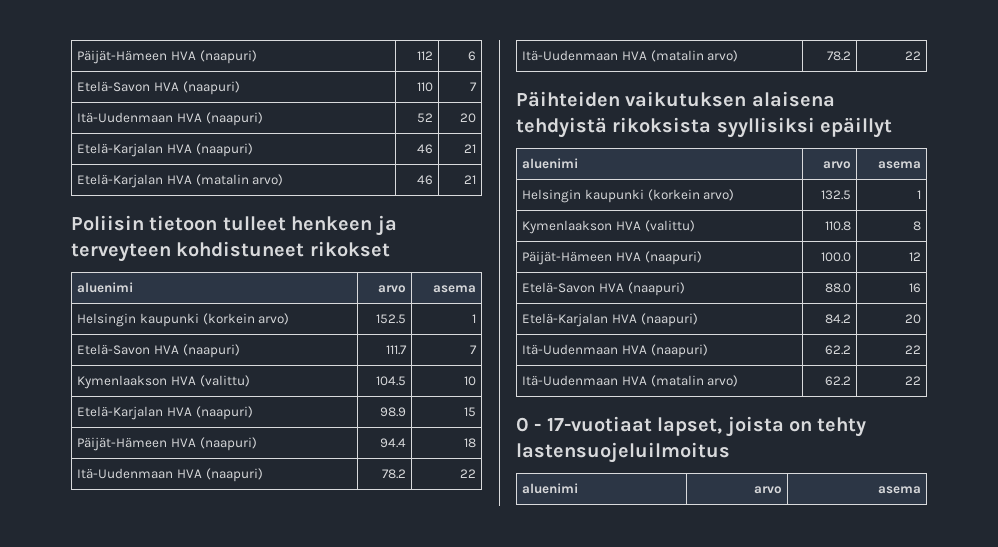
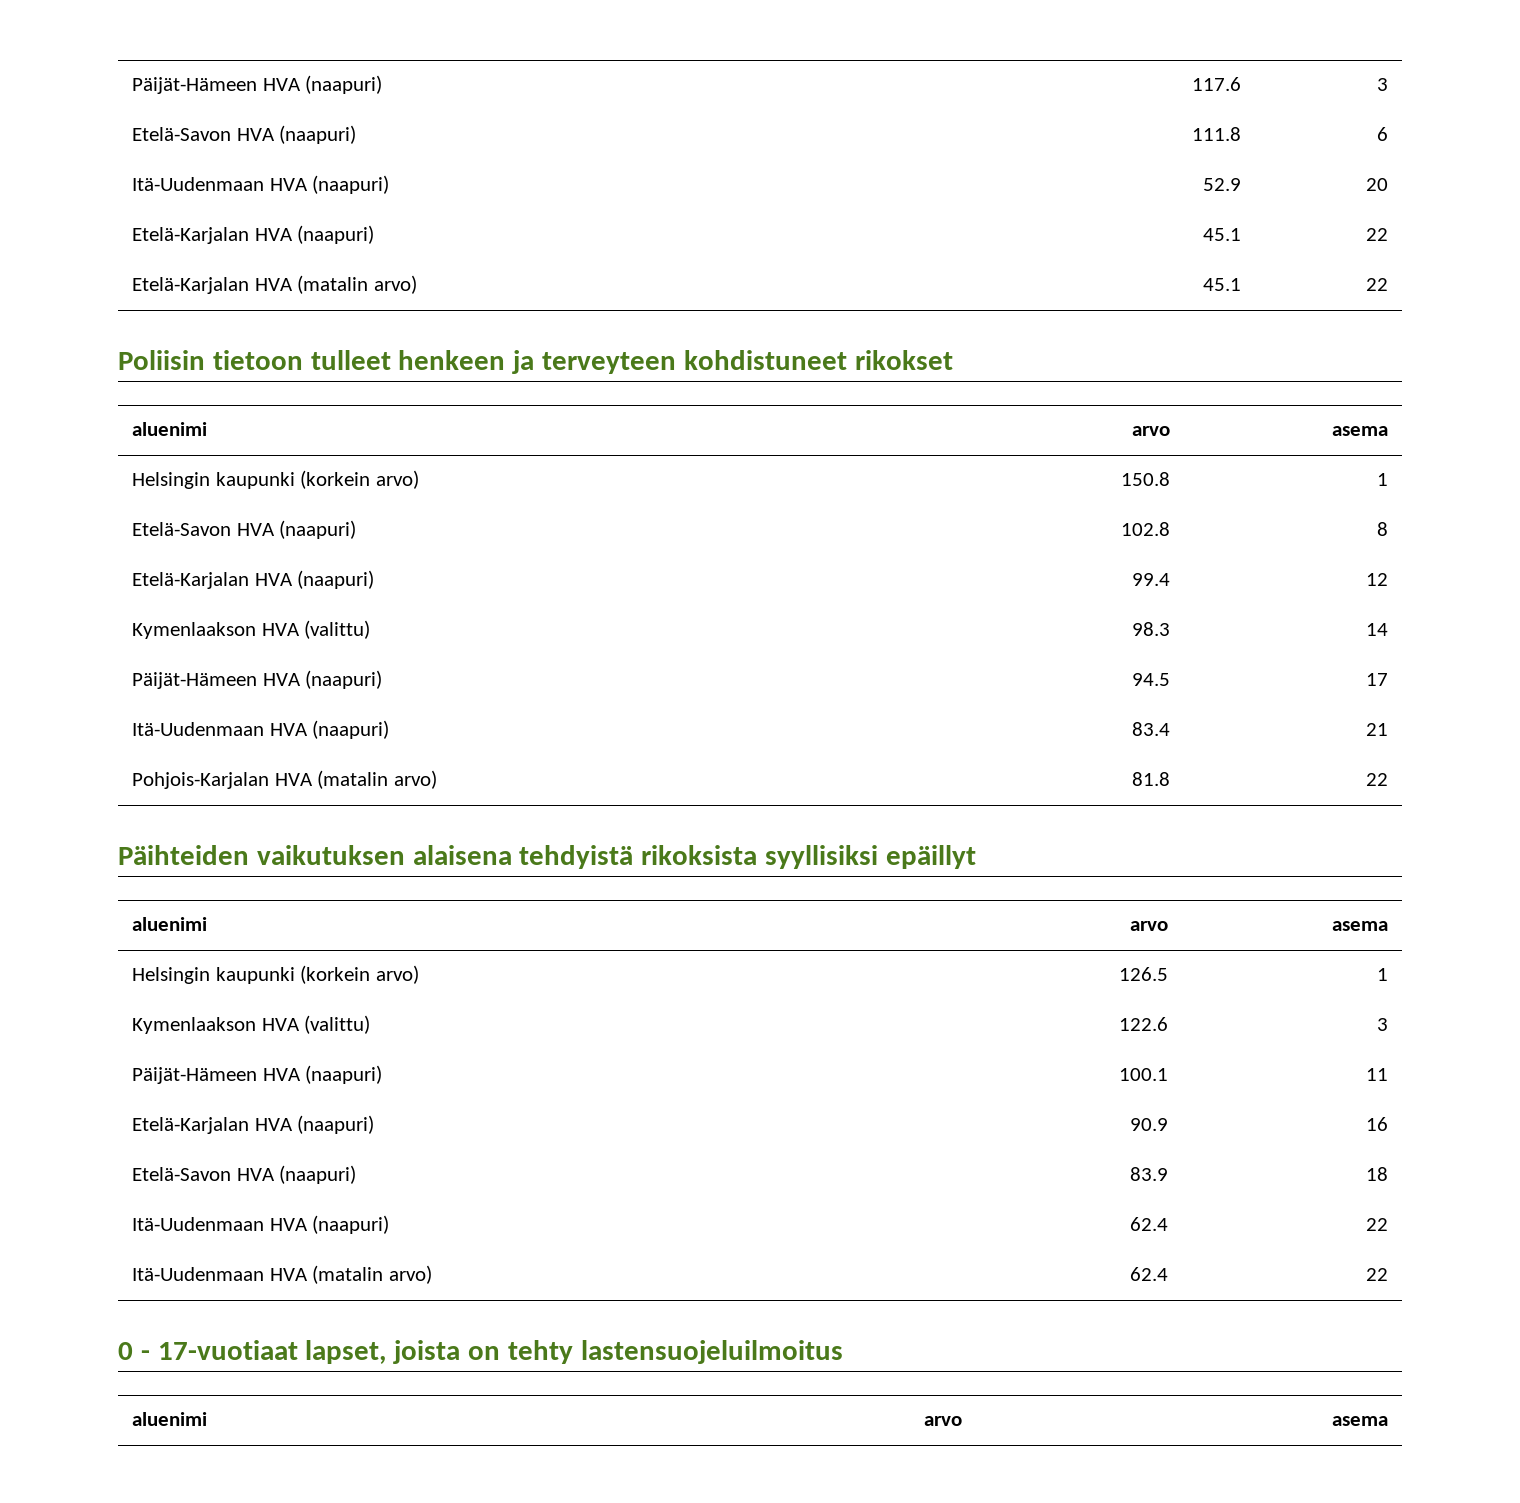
- Päijät-Hämeen HVA (naapuri) | 112 | 6
- Etelä-Savon HVA (naapuri) | 110 | 7
- Itä-Uudenmaan HVA (naapuri) | 52 | 20
+ Päijät-Hämeen HVA (naapuri) | 117.6 | 3
+ Etelä-Savon HVA (naapuri) | 111.8 | 6
+ Itä-Uudenmaan HVA (naapuri) | 52.9 | 20
- Etelä-Karjalan HVA (naapuri) | 46 | 21
+ Etelä-Karjalan HVA (naapuri) | 45.1 | 22
- Etelä-Karjalan HVA (matalin arvo) | 46 | 21
+ Etelä-Karjalan HVA (matalin arvo) | 45.1 | 22
- Helsingin kaupunki (korkein arvo) | 152.5 | 1
+ Helsingin kaupunki (korkein arvo) | 150.8 | 1
- Etelä-Savon HVA (naapuri) | 111.7 | 7
- Kymenlaakson HVA (valittu) | 104.5 | 10
- Etelä-Karjalan HVA (naapuri) | 98.9 | 15
- Päijät-Hämeen HVA (naapuri) | 94.4 | 18
- Itä-Uudenmaan HVA (naapuri) | 78.2 | 22
- Itä-Uudenmaan HVA (matalin arvo) | 78.2 | 22
+ Etelä-Savon HVA (naapuri) | 102.8 | 8
+ Etelä-Karjalan HVA (naapuri) | 99.4 | 12
+ Kymenlaakson HVA (valittu) | 98.3 | 14
+ Päijät-Hämeen HVA (naapuri) | 94.5 | 17
+ Itä-Uudenmaan HVA (naapuri) | 83.4 | 21
+ Pohjois-Karjalan HVA (matalin arvo) | 81.8 | 22
- Helsingin kaupunki (korkein arvo) | 132.5 | 1
+ Helsingin kaupunki (korkein arvo) | 126.5 | 1
- Kymenlaakson HVA (valittu) | 110.8 | 8
- Päijät-Hämeen HVA (naapuri) | 100.0 | 12
- Etelä-Savon HVA (naapuri) | 88.0 | 16
- Etelä-Karjalan HVA (naapuri) | 84.2 | 20
- Itä-Uudenmaan HVA (naapuri) | 62.2 | 22
- Itä-Uudenmaan HVA (matalin arvo) | 62.2 | 22
+ Kymenlaakson HVA (valittu) | 122.6 | 3
+ Päijät-Hämeen HVA (naapuri) | 100.1 | 11
+ Etelä-Karjalan HVA (naapuri) | 90.9 | 16
+ Etelä-Savon HVA (naapuri) | 83.9 | 18
+ Itä-Uudenmaan HVA (naapuri) | 62.4 | 22
+ Itä-Uudenmaan HVA (matalin arvo) | 62.4 | 22

